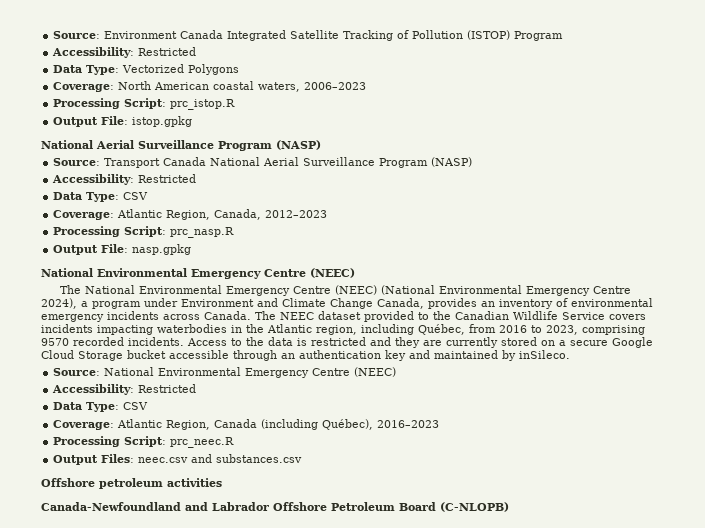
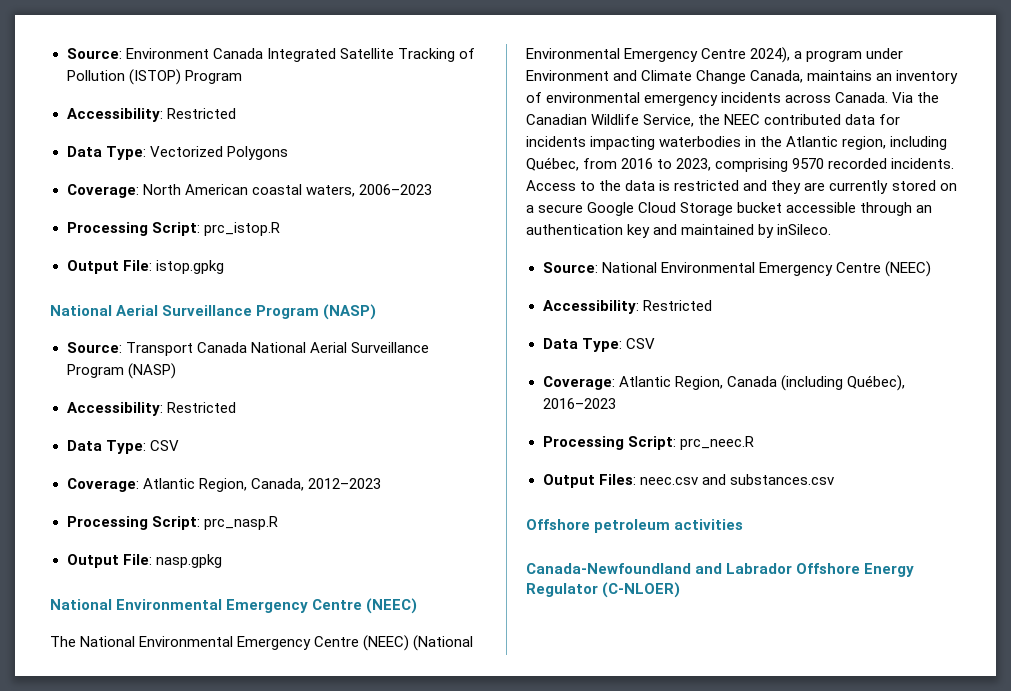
- The National Environmental Emergency Centre (NEEC) (National Environmental Emergency Centre 2024), a program under Environment and Climate Change Canada, provides an inventory of environmental emergency incidents across Canada.
+ The National Environmental Emergency Centre (NEEC) (National Environmental Emergency Centre 2024), a program under Environment and Climate Change Canada, maintains an inventory of environmental emergency incidents across Canada.
- The NEEC dataset provided to the Canadian Wildlife Service covers incidents impacting waterbodies in the Atlantic region, including Québec, from 2016 to 2023, comprising 9570 recorded incidents.
+ Via the Canadian Wildlife Service, the NEEC contributed data for incidents impacting waterbodies in the Atlantic region, including Québec, from 2016 to 2023, comprising 9570 recorded incidents.
- Canada-Newfoundland and Labrador Offshore Petroleum Board (C-NLOPB)
+ Canada-Newfoundland and Labrador Offshore Energy Regulator (C-NLOER)

